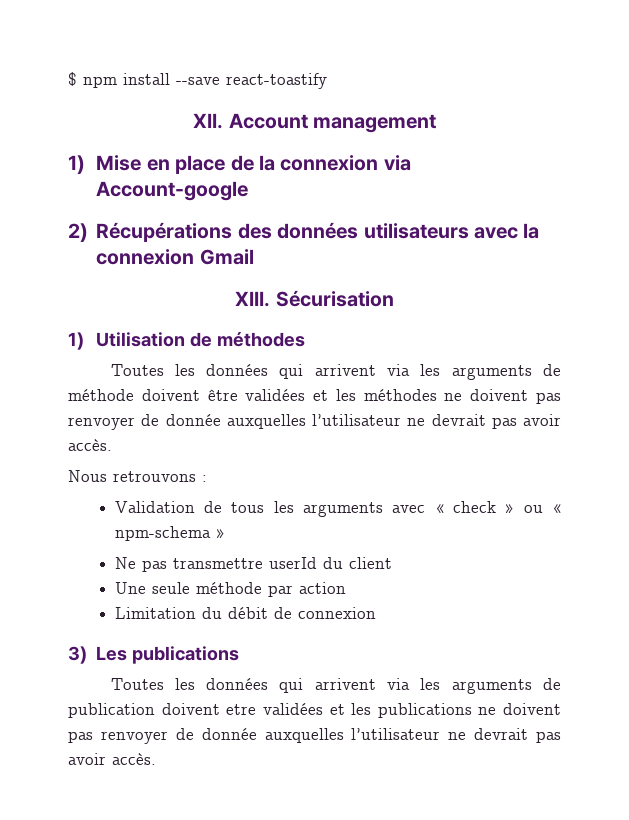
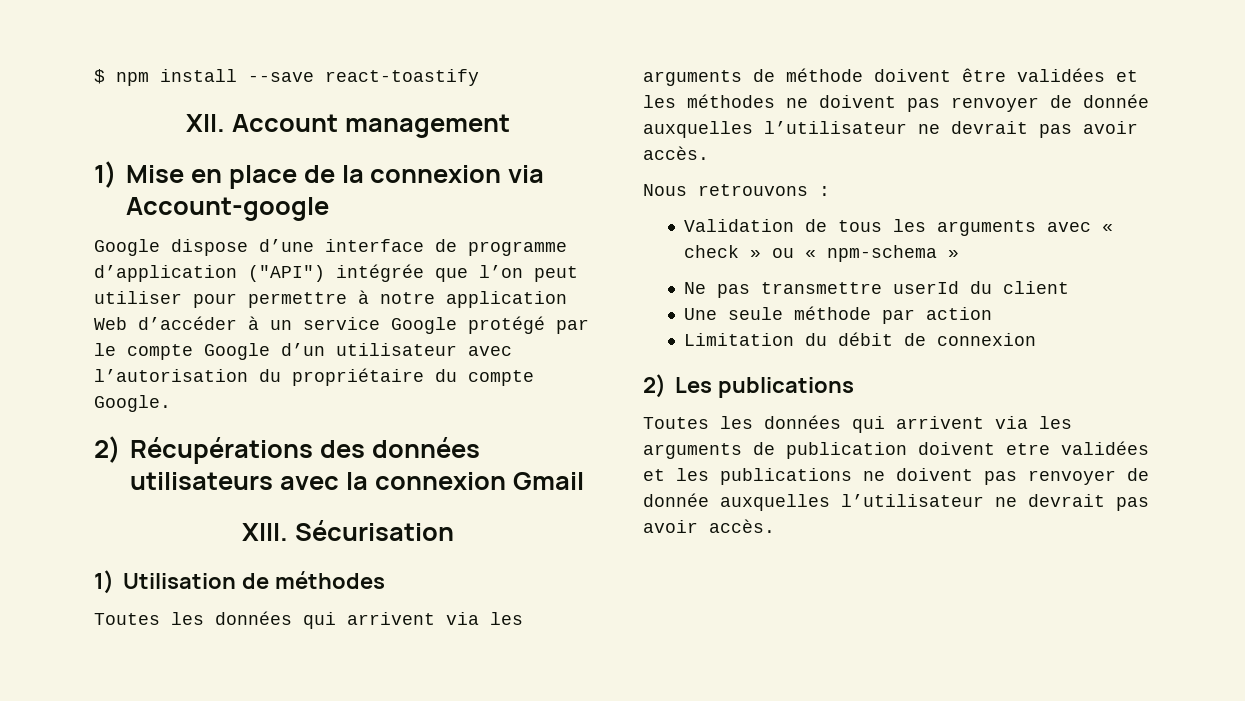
+ Google dispose d’une interface de programme d’application ("API") intégrée que l’on peut utiliser pour permettre à notre application Web d’accéder à un service Google protégé par le compte Google d’un utilisateur avec l’autorisation du propriétaire du compte Google.
- 3) Les publications
+ 2) Les publications

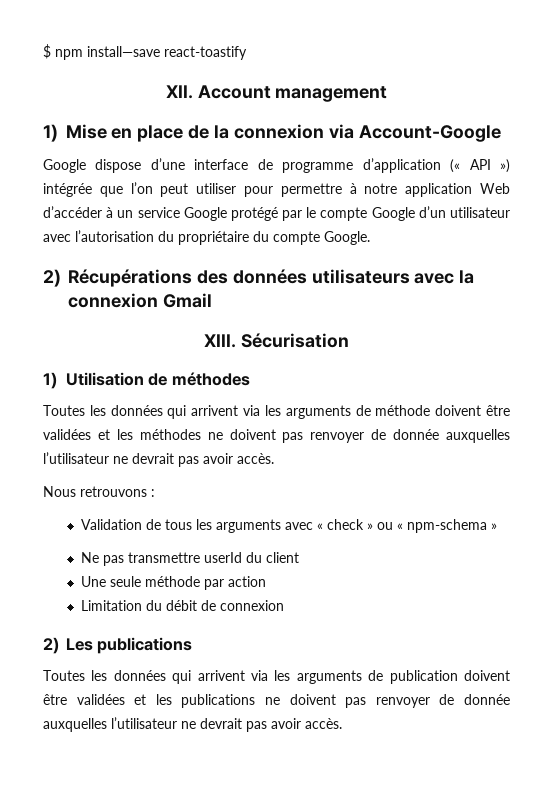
- $ npm install --save react-toastify
+ $ npm install—save react-toastify
- 1) Mise en place de la connexion via Account-google
+ 1) Mise en place de la connexion via Account-Google
- Google dispose d’une interface de programme d’application ("API") intégrée que l’on peut utiliser pour permettre à notre application Web d’accéder à un service Google protégé par le compte Google d’un utilisateur avec l’autorisation du propriétaire du compte Google.
+ Google dispose d’une interface de programme d’application (« API ») intégrée que l’on peut utiliser pour permettre à notre application Web d’accéder à un service Google protégé par le compte Google d’un utilisateur avec l’autorisation du propriétaire du compte Google.
- Toutes les données qui arrivent via les arguments de publication doivent etre validées et les publications ne doivent pas renvoyer de donnée auxquelles l’utilisateur ne devrait pas avoir accès.
+ Toutes les données qui arrivent via les arguments de publication doivent être validées et les publications ne doivent pas renvoyer de donnée auxquelles l’utilisateur ne devrait pas avoir accès.

